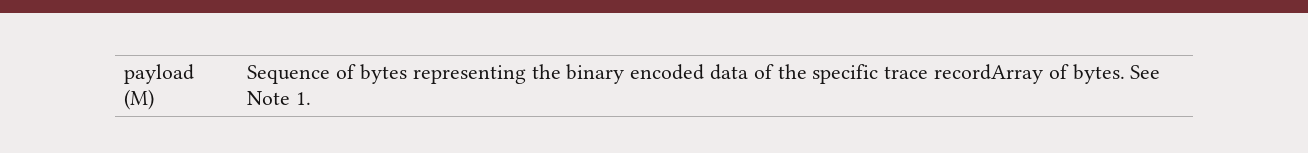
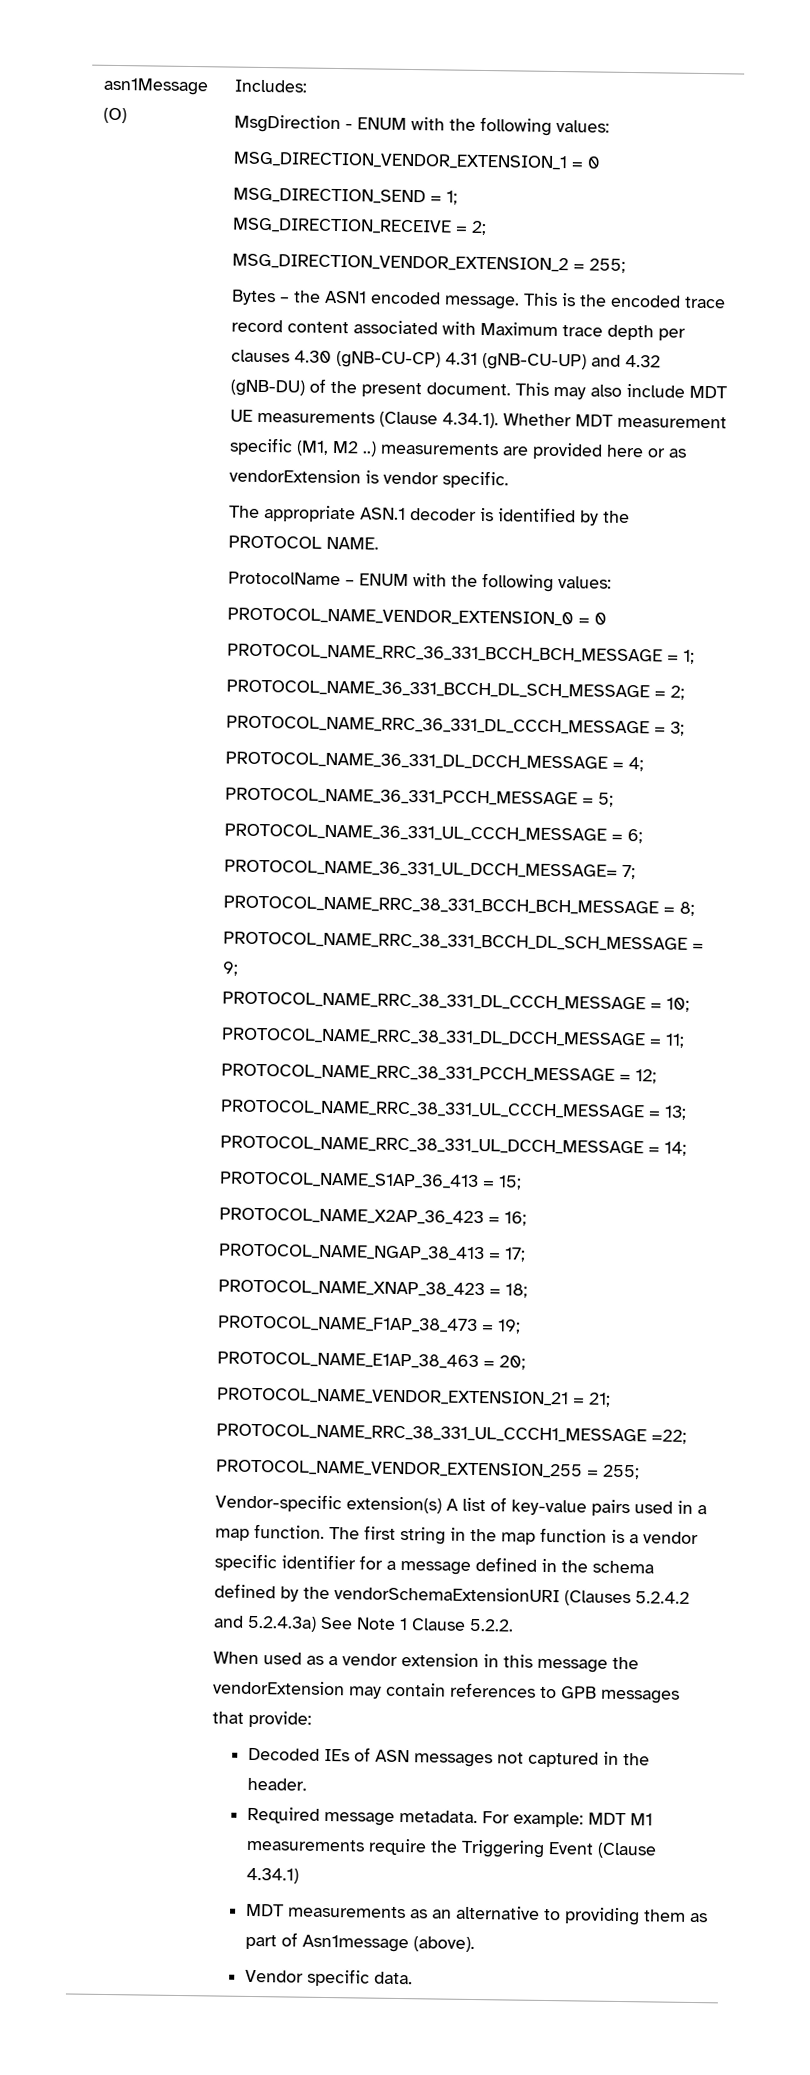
- payload (M) | Sequence of bytes representing the binary encoded data of the specific trace recordArray of bytes. See Note 1.
+ asn1Message (O) | Includes:
+ MsgDirection - ENUM with the following values:
+ MSG_DIRECTION_VENDOR_EXTENSION_1 = 0
+ MSG_DIRECTION_SEND = 1;
+ MSG_DIRECTION_RECEIVE = 2;
+ MSG_DIRECTION_VENDOR_EXTENSION_2 = 255;
+ Bytes – the ASN1 encoded message. This is the encoded trace record content associated with Maximum trace depth per clauses 4.30 (gNB-CU-CP) 4.31 (gNB-CU-UP) and 4.32 (gNB-DU) of the present document. This may also include MDT UE measurements (Clause 4.34.1). Whether MDT measurement specific (M1, M2 ..) measurements are provided here or as vendorExtension is vendor specific.
+ The appropriate ASN.1 decoder is identified by the PROTOCOL NAME.
+ ProtocolName – ENUM with the following values:
+ PROTOCOL_NAME_VENDOR_EXTENSION_0 = 0
+ PROTOCOL_NAME_RRC_36_331_BCCH_BCH_MESSAGE = 1;
+ PROTOCOL_NAME_36_331_BCCH_DL_SCH_MESSAGE = 2;
+ PROTOCOL_NAME_RRC_36_331_DL_CCCH_MESSAGE = 3;
+ PROTOCOL_NAME_36_331_DL_DCCH_MESSAGE = 4;
+ PROTOCOL_NAME_36_331_PCCH_MESSAGE = 5;
+ PROTOCOL_NAME_36_331_UL_CCCH_MESSAGE = 6;
+ PROTOCOL_NAME_36_331_UL_DCCH_MESSAGE= 7;
+ PROTOCOL_NAME_RRC_38_331_BCCH_BCH_MESSAGE = 8;
+ PROTOCOL_NAME_RRC_38_331_BCCH_DL_SCH_MESSAGE = 9;
+ PROTOCOL_NAME_RRC_38_331_DL_CCCH_MESSAGE = 10;
+ PROTOCOL_NAME_RRC_38_331_DL_DCCH_MESSAGE = 11;
+ PROTOCOL_NAME_RRC_38_331_PCCH_MESSAGE = 12;
+ PROTOCOL_NAME_RRC_38_331_UL_CCCH_MESSAGE = 13;
+ PROTOCOL_NAME_RRC_38_331_UL_DCCH_MESSAGE = 14;
+ PROTOCOL_NAME_S1AP_36_413 = 15;
+ PROTOCOL_NAME_X2AP_36_423 = 16;
+ PROTOCOL_NAME_NGAP_38_413 = 17;
+ PROTOCOL_NAME_XNAP_38_423 = 18;
+ PROTOCOL_NAME_F1AP_38_473 = 19;
+ PROTOCOL_NAME_E1AP_38_463 = 20;
+ PROTOCOL_NAME_VENDOR_EXTENSION_21 = 21;
+ PROTOCOL_NAME_RRC_38_331_UL_CCCH1_MESSAGE =22;
+ PROTOCOL_NAME_VENDOR_EXTENSION_255 = 255;
+ Vendor-specific extension(s) A list of key-value pairs used in a map function. The first string in the map function is a vendor specific identifier for a message defined in the schema defined by the vendorSchemaExtensionURI (Clauses 5.2.4.2 and 5.2.4.3a) See Note 1 Clause 5.2.2.
+ When used as a vendor extension in this message the vendorExtension may contain references to GPB messages that provide:
+ Decoded IEs of ASN messages not captured in the header.
+ Required message metadata. For example: MDT M1 measurements require the Triggering Event (Clause 4.34.1)
+ MDT measurements as an alternative to providing them as part of Asn1message (above).
+ Vendor specific data.

